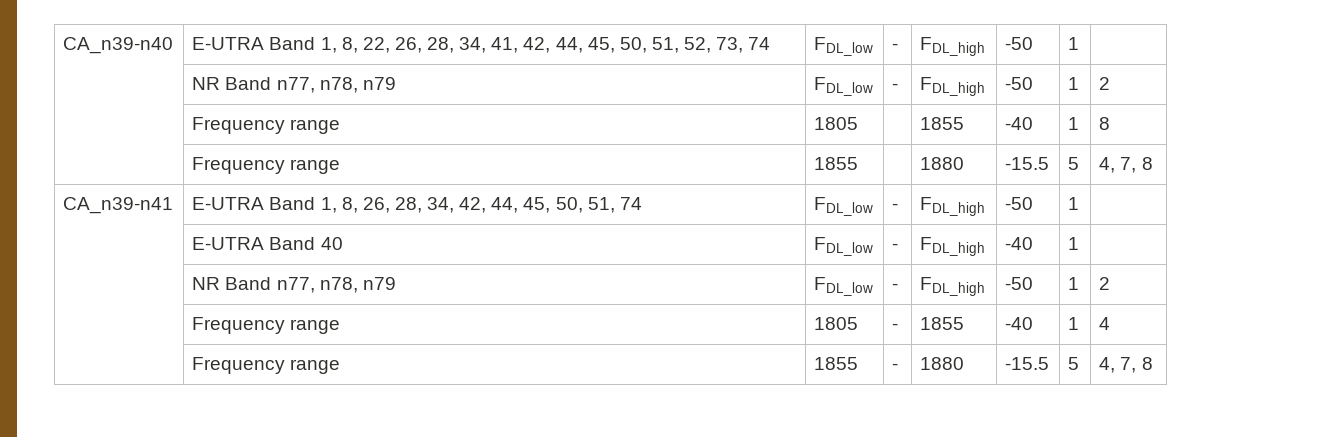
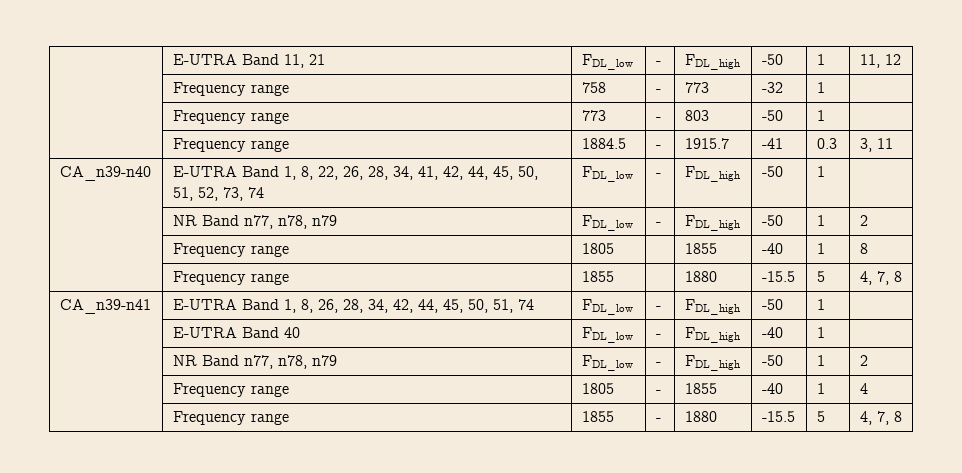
+ | E-UTRA Band 11, 21 | FDL_low | - | FDL_high | -50 | 1 | 11, 12
+ | Frequency range | 758 | - | 773 | -32 | 1 |
+ | Frequency range | 773 | - | 803 | -50 | 1 |
+ | Frequency range | 1884.5 | - | 1915.7 | -41 | 0.3 | 3, 11

